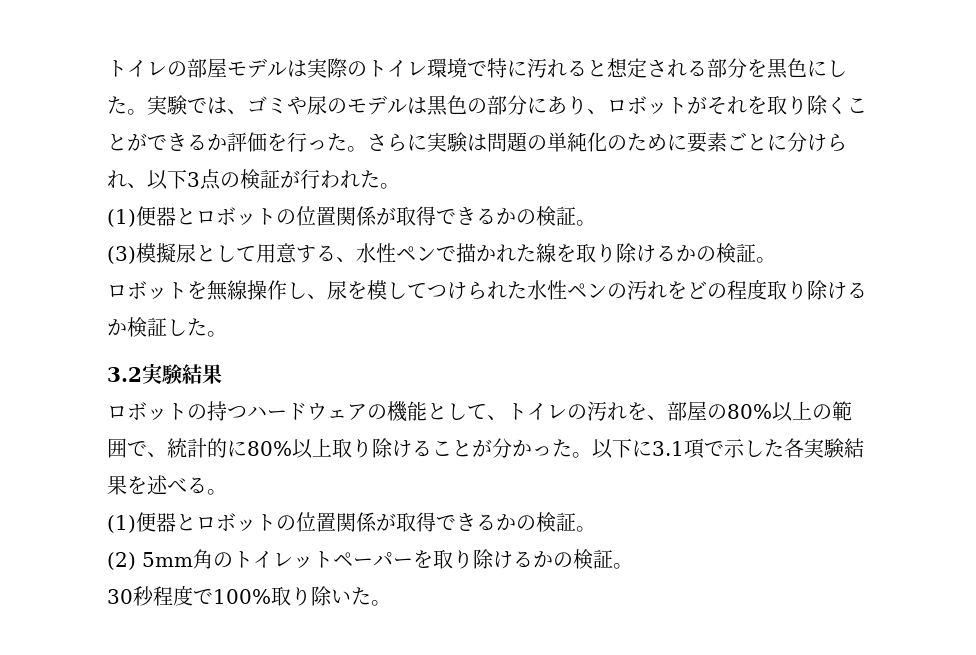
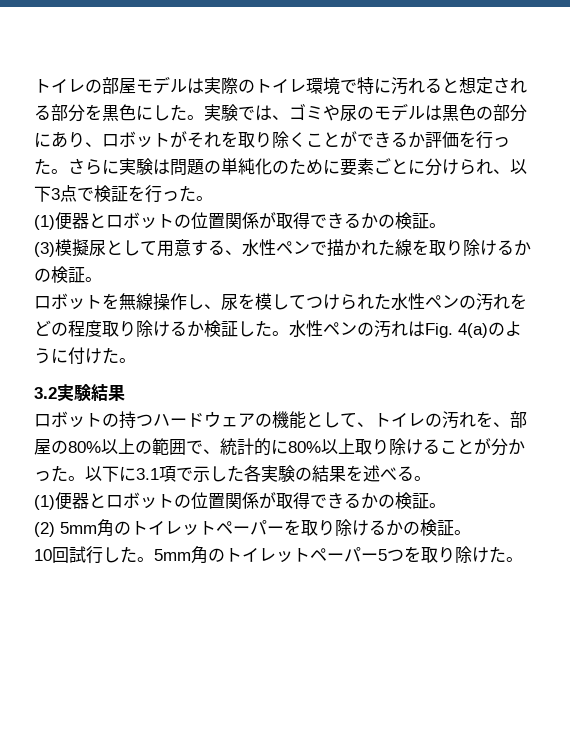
- さらに実験は問題の単純化のために要素ごとに分けられ、以下3点の検証が行われた。
+ さらに実験は問題の単純化のために要素ごとに分けられ、以下3点で検証を行った。
+ 水性ペンの汚れはFig. 4(a)のように付けた。
- 以下に3.1項で示した各実験結果を述べる。
+ 以下に3.1項で示した各実験の結果を述べる。
- 30秒程度で100%取り除いた。
+ 10回試行した。5mm角のトイレットペーパー5つを取り除けた。

